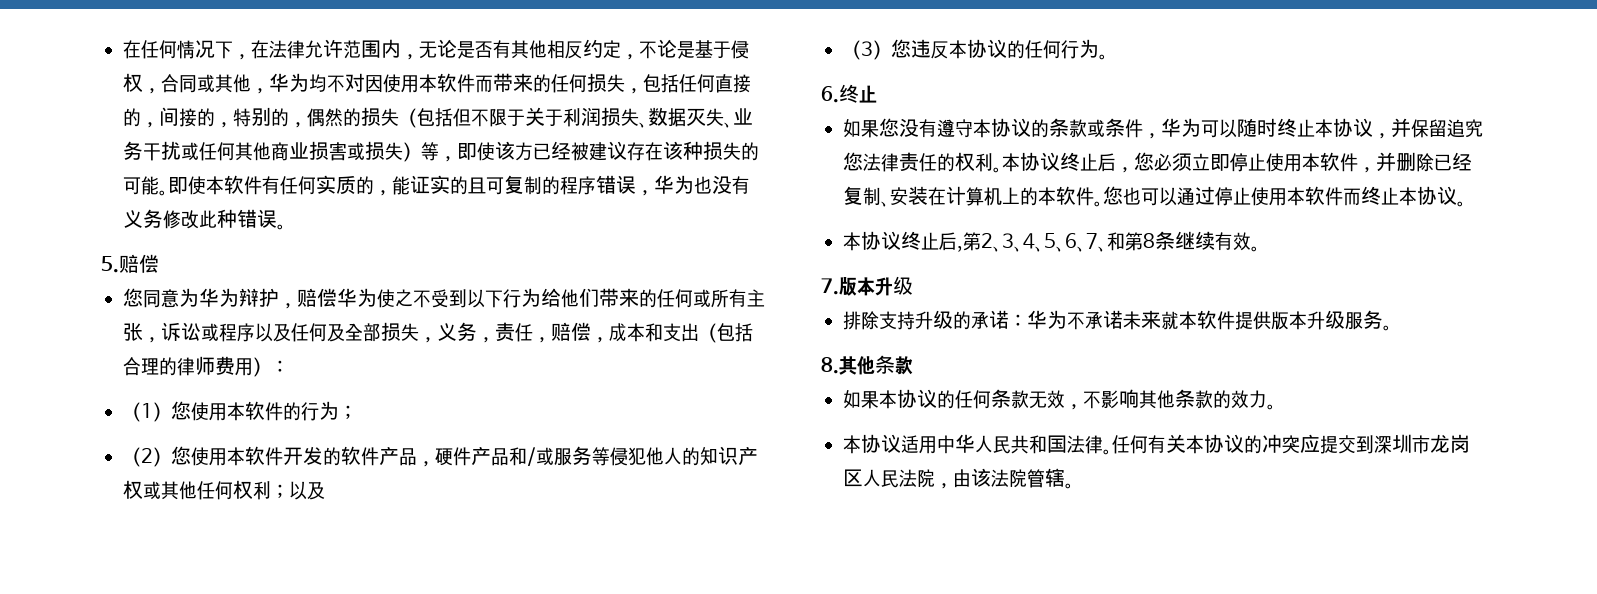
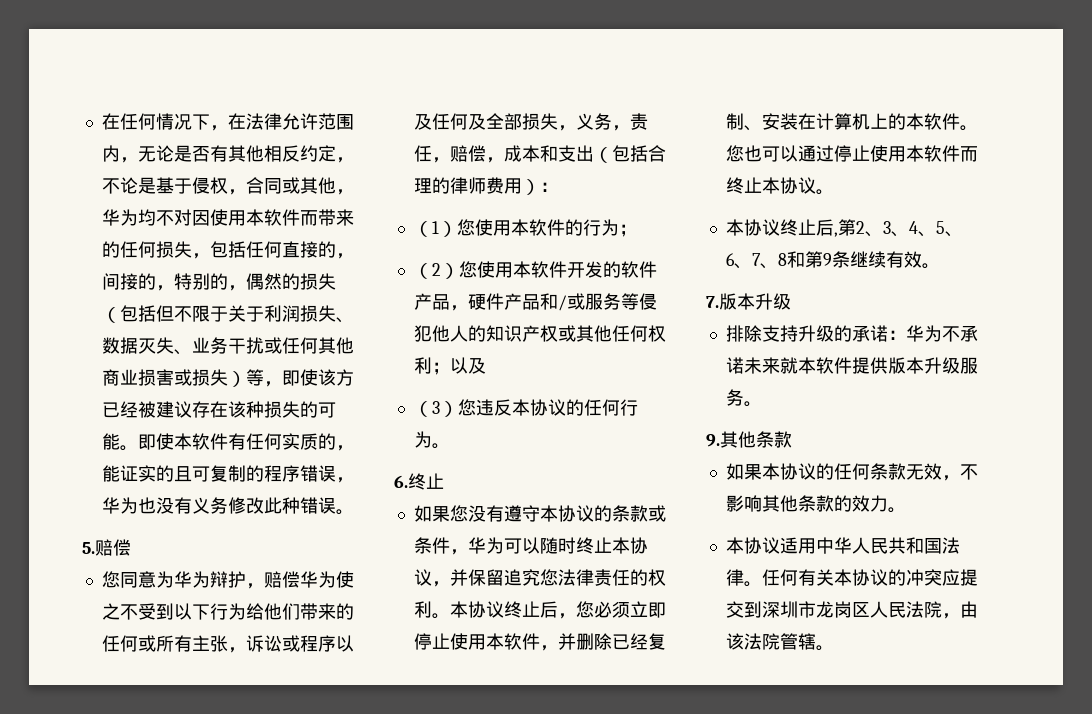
- 本协议终止后,第2、3、4、5、6、7、和第8条继续有效。
+ 本协议终止后,第2、3、4、5、6、7、8和第9条继续有效。
- 8.其他条款
+ 9.其他条款

